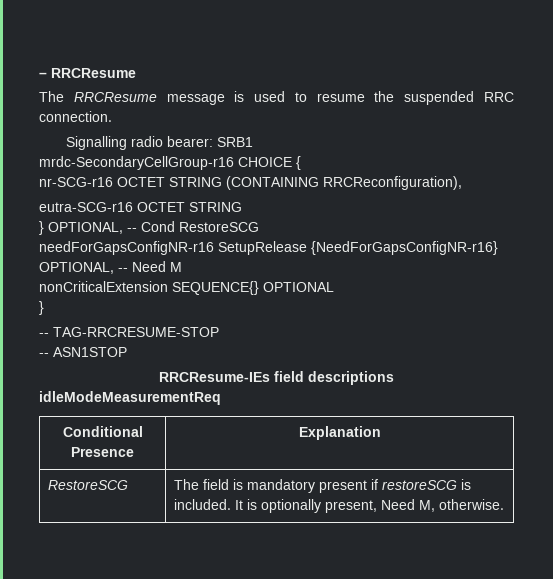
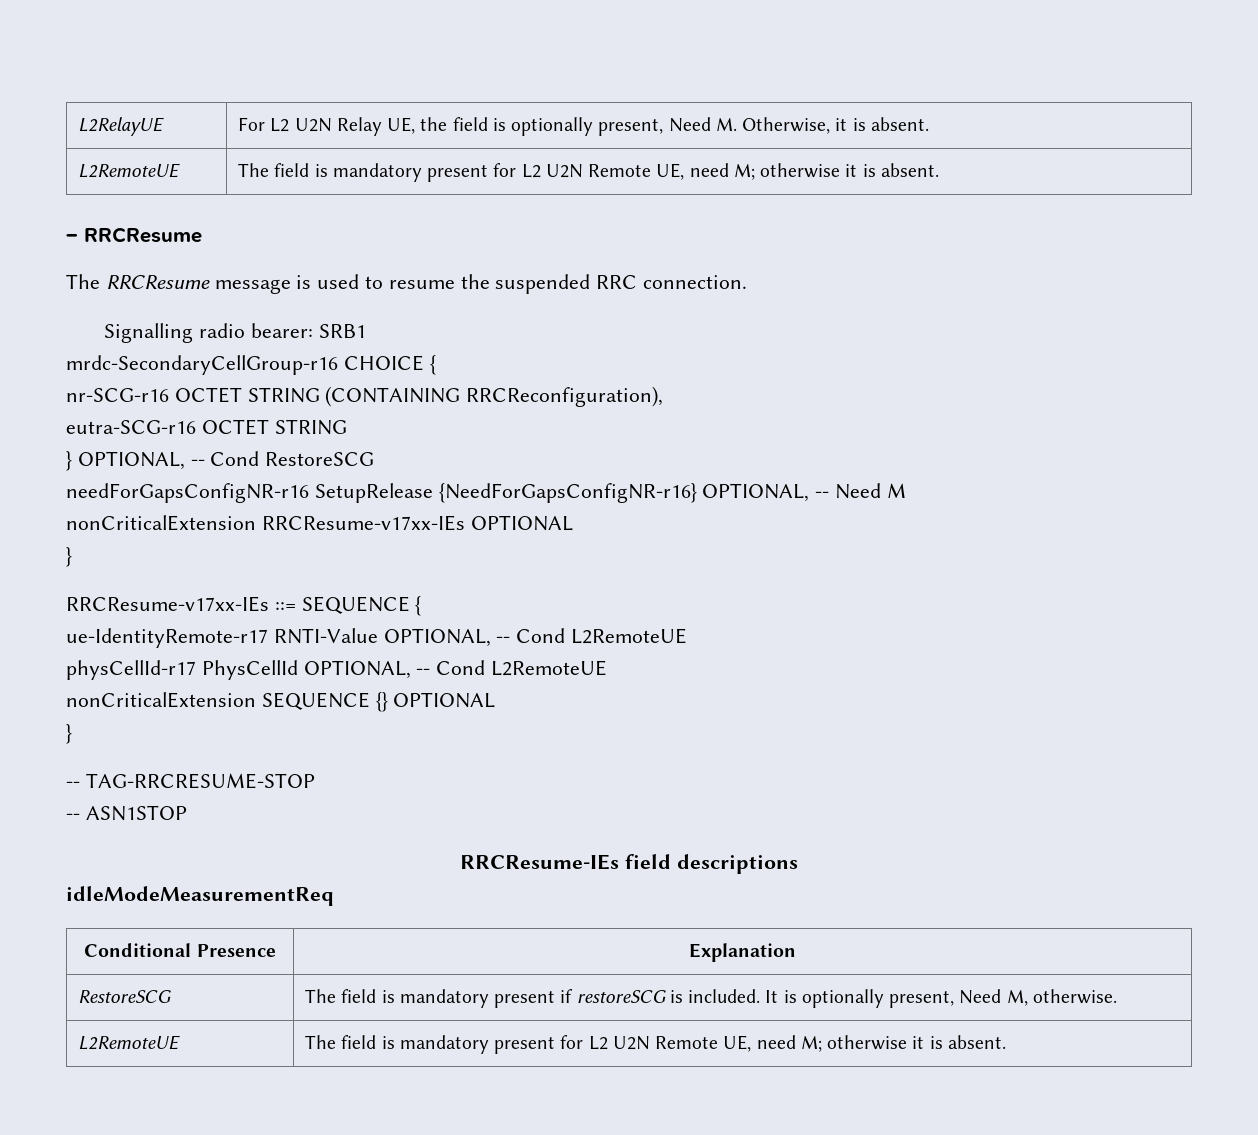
+ L2RelayUE | For L2 U2N Relay UE, the field is optionally present, Need M. Otherwise, it is absent.
+ L2RemoteUE | The field is mandatory present for L2 U2N Remote UE, need M; otherwise it is absent.
- nonCriticalExtension SEQUENCE{} OPTIONAL
+ nonCriticalExtension RRCResume-v17xx-IEs OPTIONAL
+ }
+ RRCResume-v17xx-IEs ::= SEQUENCE {
+ ue-IdentityRemote-r17 RNTI-Value OPTIONAL, -- Cond L2RemoteUE
+ physCellId-r17 PhysCellId OPTIONAL, -- Cond L2RemoteUE
+ nonCriticalExtension SEQUENCE {} OPTIONAL
  RestoreSCG | The field is mandatory present if restoreSCG is included. It is optionally present, Need M, otherwise.
+ L2RemoteUE | The field is mandatory present for L2 U2N Remote UE, need M; otherwise it is absent.

